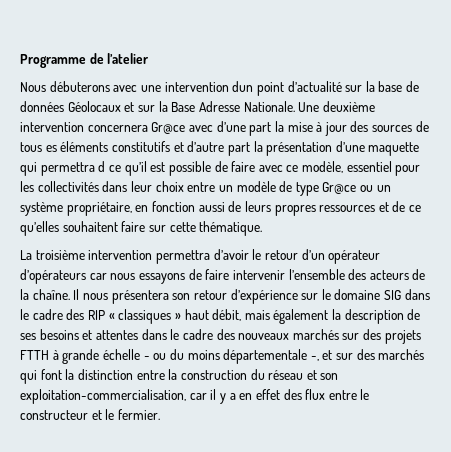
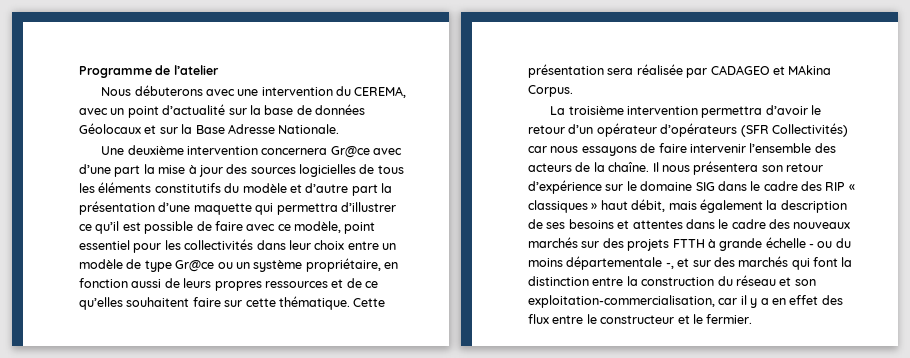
- Nous débuterons avec une intervention dun point d’actualité sur la base de données Géolocaux et sur la Base Adresse Nationale. Une deuxième intervention concernera Gr@ce avec d’une part la mise à jour des sources de tous es éléments constitutifs et d’autre part la présentation d’une maquette qui permettra d ce qu’il est possible de faire avec ce modèle, essentiel pour les collectivités dans leur choix entre un modèle de type Gr@ce ou un système propriétaire, en fonction aussi de leurs propres ressources et de ce qu’elles souhaitent faire sur cette thématique.
+ Nous débuterons avec une intervention du CEREMA, avec un point d’actualité sur la base de données Géolocaux et sur la Base Adresse Nationale.
+ Une deuxième intervention concernera Gr@ce avec d’une part la mise à jour des sources logicielles de tous les éléments constitutifs du modèle et d’autre part la présentation d’une maquette qui permettra d’illustrer ce qu’il est possible de faire avec ce modèle, point essentiel pour les collectivités dans leur choix entre un modèle de type Gr@ce ou un système propriétaire, en fonction aussi de leurs propres ressources et de ce qu’elles souhaitent faire sur cette thématique. Cette présentation sera réalisée par CADAGEO et MAkina Corpus.
- La troisième intervention permettra d’avoir le retour d’un opérateur d’opérateurs car nous essayons de faire intervenir l’ensemble des acteurs de la chaîne.
+ La troisième intervention permettra d’avoir le retour d’un opérateur d’opérateurs (SFR Collectivités) car nous essayons de faire intervenir l’ensemble des acteurs de la chaîne.

